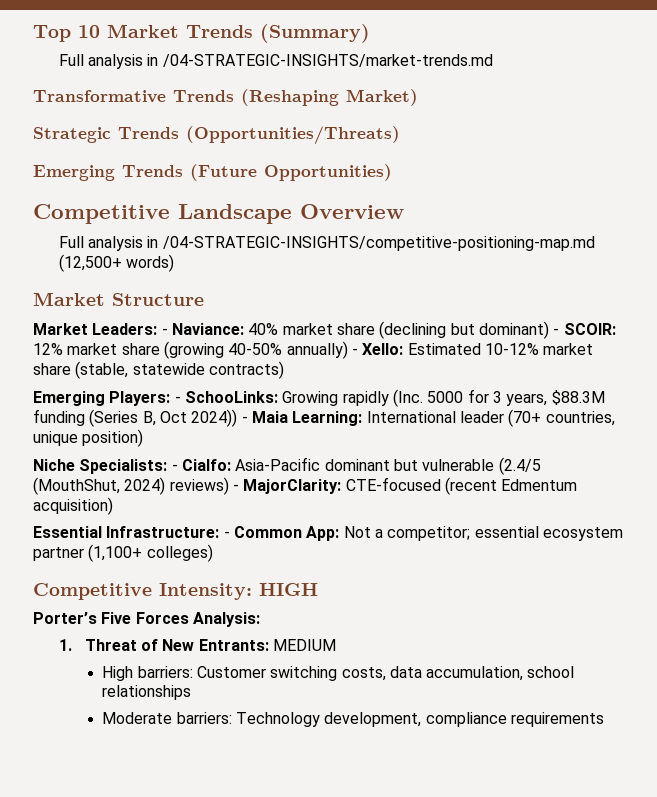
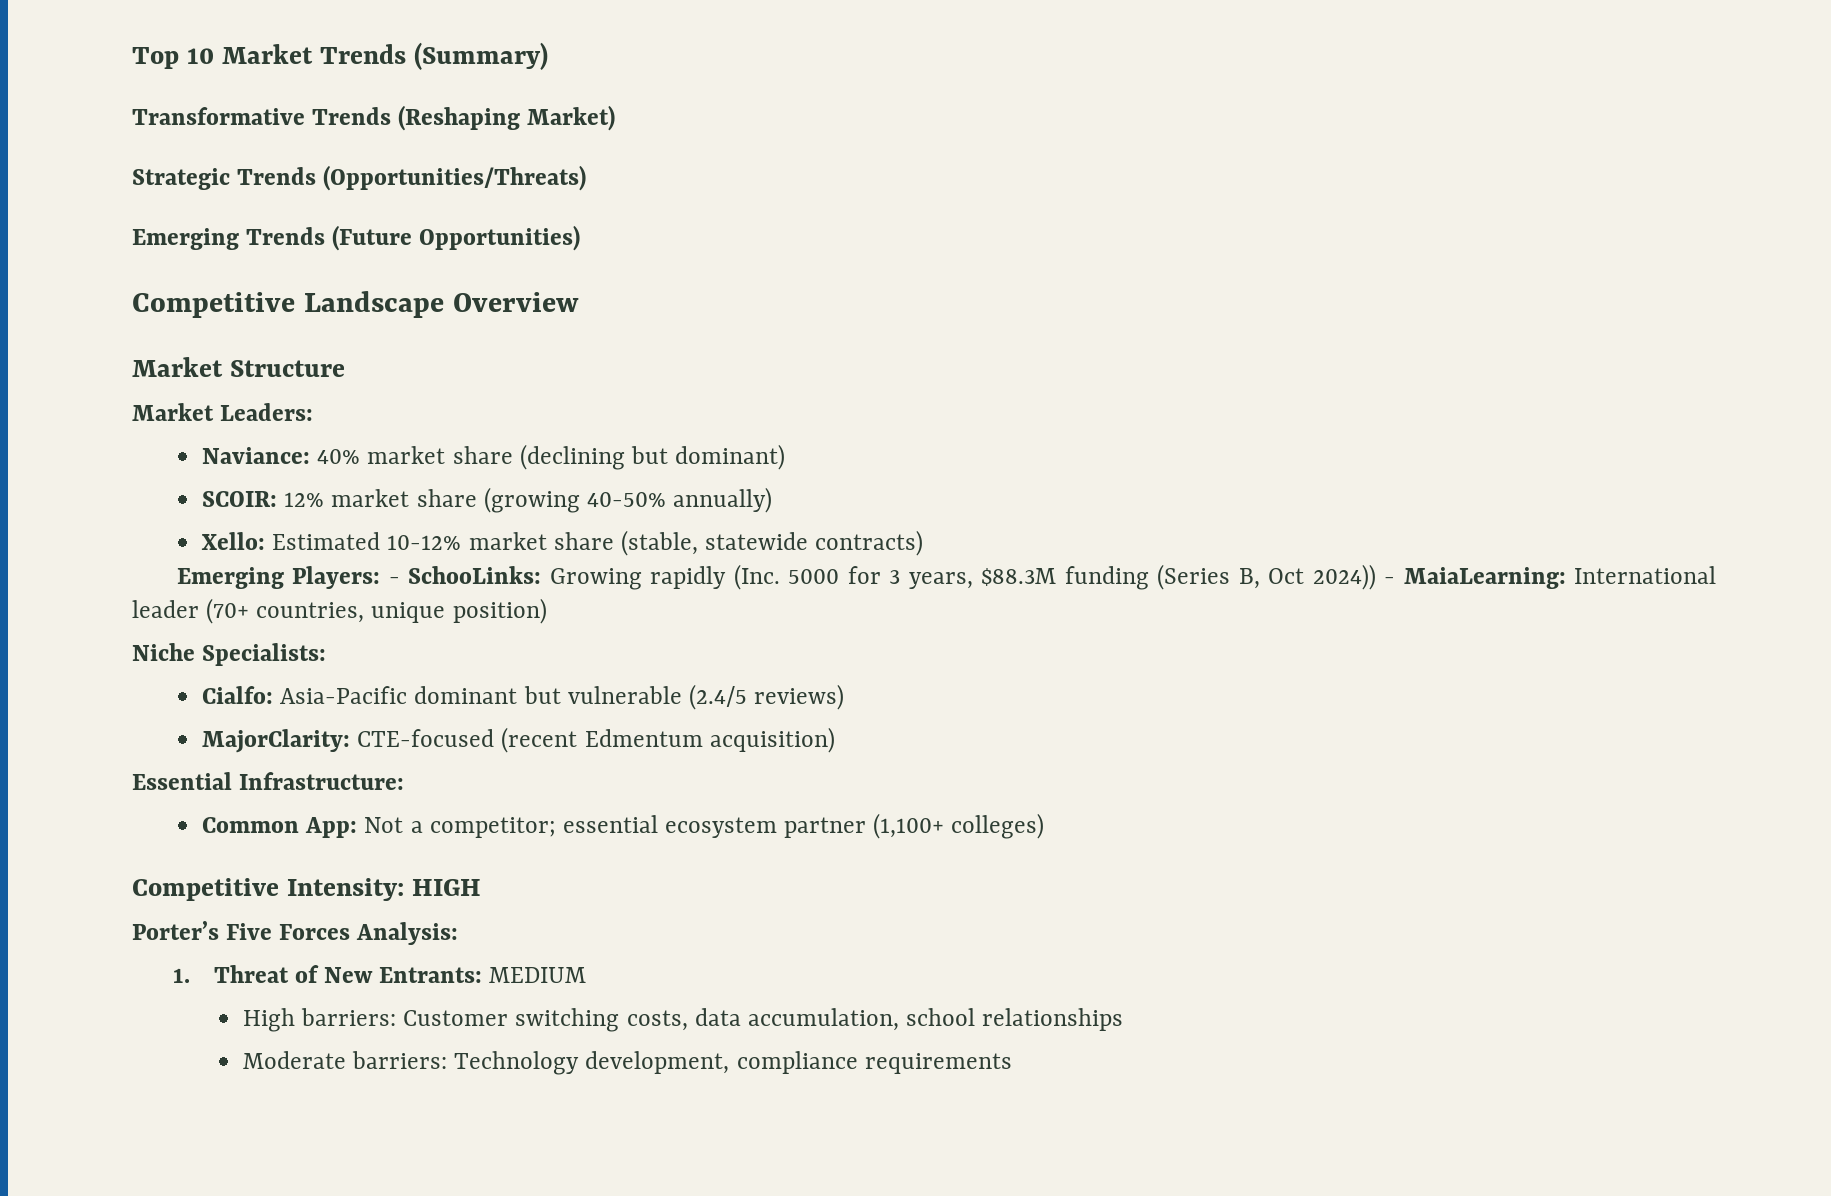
- Full analysis in /04-STRATEGIC-INSIGHTS/market-trends.md
- Full analysis in /04-STRATEGIC-INSIGHTS/competitive-positioning-map.md (12,500+ words)
- Market Leaders: - Naviance: 40% market share (declining but dominant) - SCOIR: 12% market share (growing 40-50% annually) - Xello: Estimated 10-12% market share (stable, statewide contracts)
+ Market Leaders:
+ Naviance: 40% market share (declining but dominant)
+ SCOIR: 12% market share (growing 40-50% annually)
+ Xello: Estimated 10-12% market share (stable, statewide contracts)
- Emerging Players: - SchooLinks: Growing rapidly (Inc. 5000 for 3 years, $88.3M funding (Series B, Oct 2024)) - Maia Learning: International leader (70+ countries, unique position)
+ Emerging Players: - SchooLinks: Growing rapidly (Inc. 5000 for 3 years, $88.3M funding (Series B, Oct 2024)) - MaiaLearning: International leader (70+ countries, unique position)
- Niche Specialists: - Cialfo: Asia-Pacific dominant but vulnerable (2.4/5 (MouthShut, 2024) reviews) - MajorClarity: CTE-focused (recent Edmentum acquisition)
+ Niche Specialists:
+ Cialfo: Asia-Pacific dominant but vulnerable (2.4/5 reviews)
+ MajorClarity: CTE-focused (recent Edmentum acquisition)
- Essential Infrastructure: - Common App: Not a competitor; essential ecosystem partner (1,100+ colleges)
+ Essential Infrastructure:
+ Common App: Not a competitor; essential ecosystem partner (1,100+ colleges)

